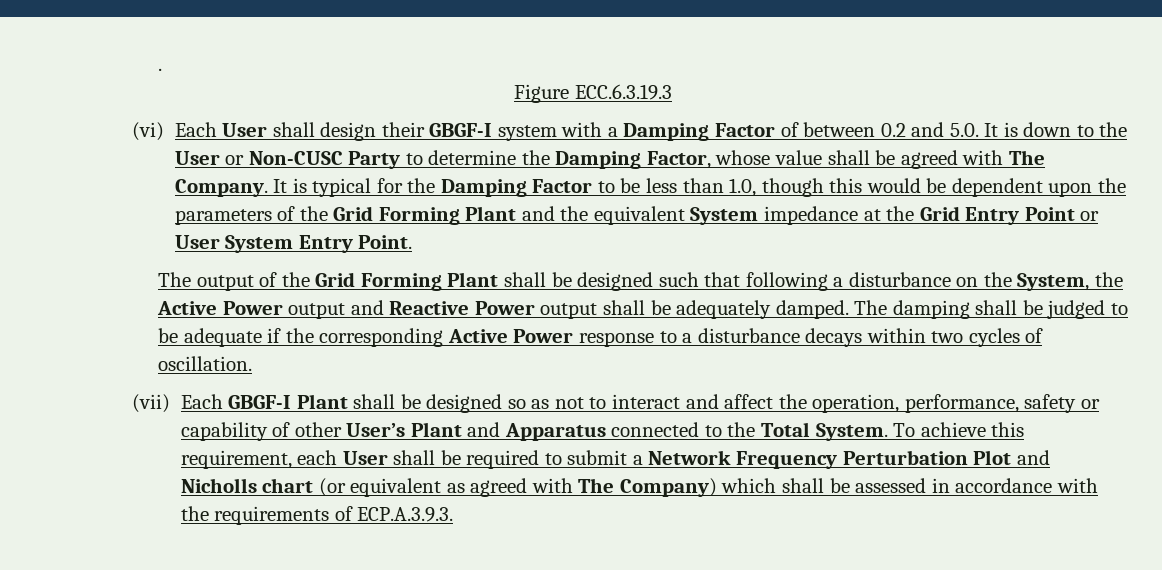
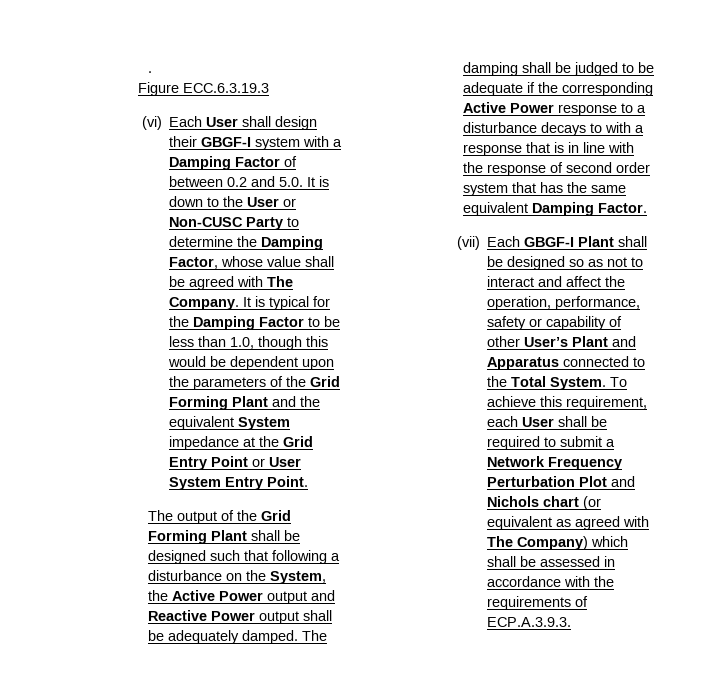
- The damping shall be judged to be adequate if the corresponding Active Power response to a disturbance decays within two cycles of oscillation.
+ The damping shall be judged to be adequate if the corresponding Active Power response to a disturbance decays to with a response that is in line with the response of second order system that has the same equivalent Damping Factor.
- To achieve this requirement, each User shall be required to submit a Network Frequency Perturbation Plot and Nicholls chart (or equivalent as agreed with The Company) which shall be assessed in accordance with the requirements of ECP.A.3.9.3.
+ To achieve this requirement, each User shall be required to submit a Network Frequency Perturbation Plot and Nichols chart (or equivalent as agreed with The Company) which shall be assessed in accordance with the requirements of ECP.A.3.9.3.

